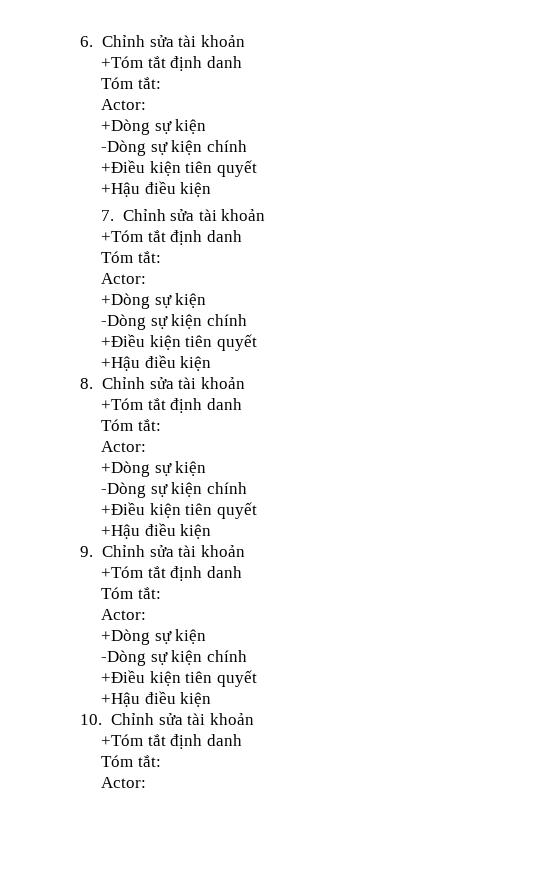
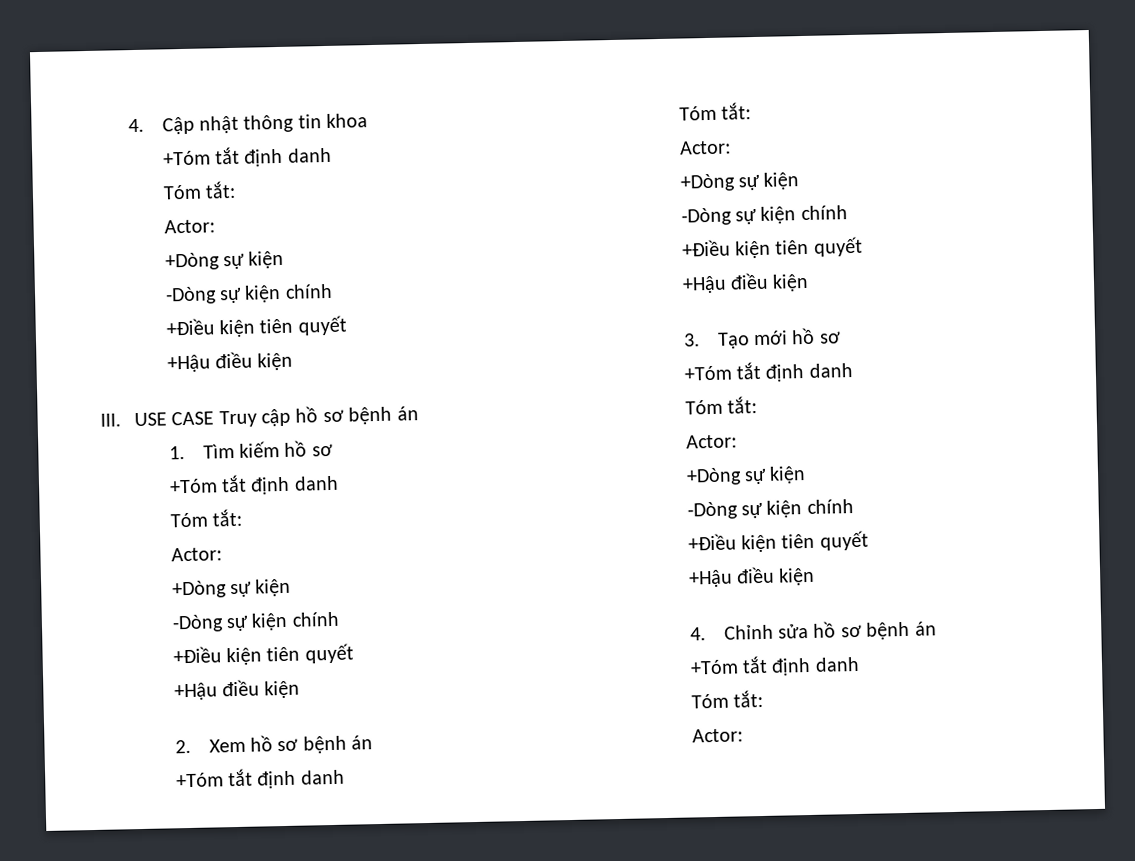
- 6. Chỉnh sửa tài khoản
+ 4. Cập nhật thông tin khoa
+ +Tóm tắt định danh
+ Tóm tắt:
+ Actor:
+ +Dòng sự kiện
+ -Dòng sự kiện chính
+ +Điều kiện tiên quyết
+ +Hậu điều kiện
+ III. USE CASE Truy cập hồ sơ bệnh án
+ 1. Tìm kiếm hồ sơ
+ +Tóm tắt định danh
+ Tóm tắt:
+ Actor:
+ +Dòng sự kiện
+ -Dòng sự kiện chính
+ +Điều kiện tiên quyết
+ +Hậu điều kiện
+ 2. Xem hồ sơ bệnh án
+ +Tóm tắt định danh
+ Tóm tắt:
+ Actor:
+ +Dòng sự kiện
+ -Dòng sự kiện chính
+ +Điều kiện tiên quyết
+ +Hậu điều kiện
+ 3. Tạo mới hồ sơ
- 7. Chỉnh sửa tài khoản
- +Tóm tắt định danh
- Tóm tắt:
- Actor:
- +Dòng sự kiện
- -Dòng sự kiện chính
- +Điều kiện tiên quyết
- +Hậu điều kiện
- 8. Chỉnh sửa tài khoản
- +Tóm tắt định danh
- Tóm tắt:
- Actor:
- +Dòng sự kiện
- -Dòng sự kiện chính
- +Điều kiện tiên quyết
- +Hậu điều kiện
- 9. Chỉnh sửa tài khoản
- +Tóm tắt định danh
- Tóm tắt:
- Actor:
- +Dòng sự kiện
- -Dòng sự kiện chính
- +Điều kiện tiên quyết
- +Hậu điều kiện
- 10. Chỉnh sửa tài khoản
+ 4. Chỉnh sửa hồ sơ bệnh án

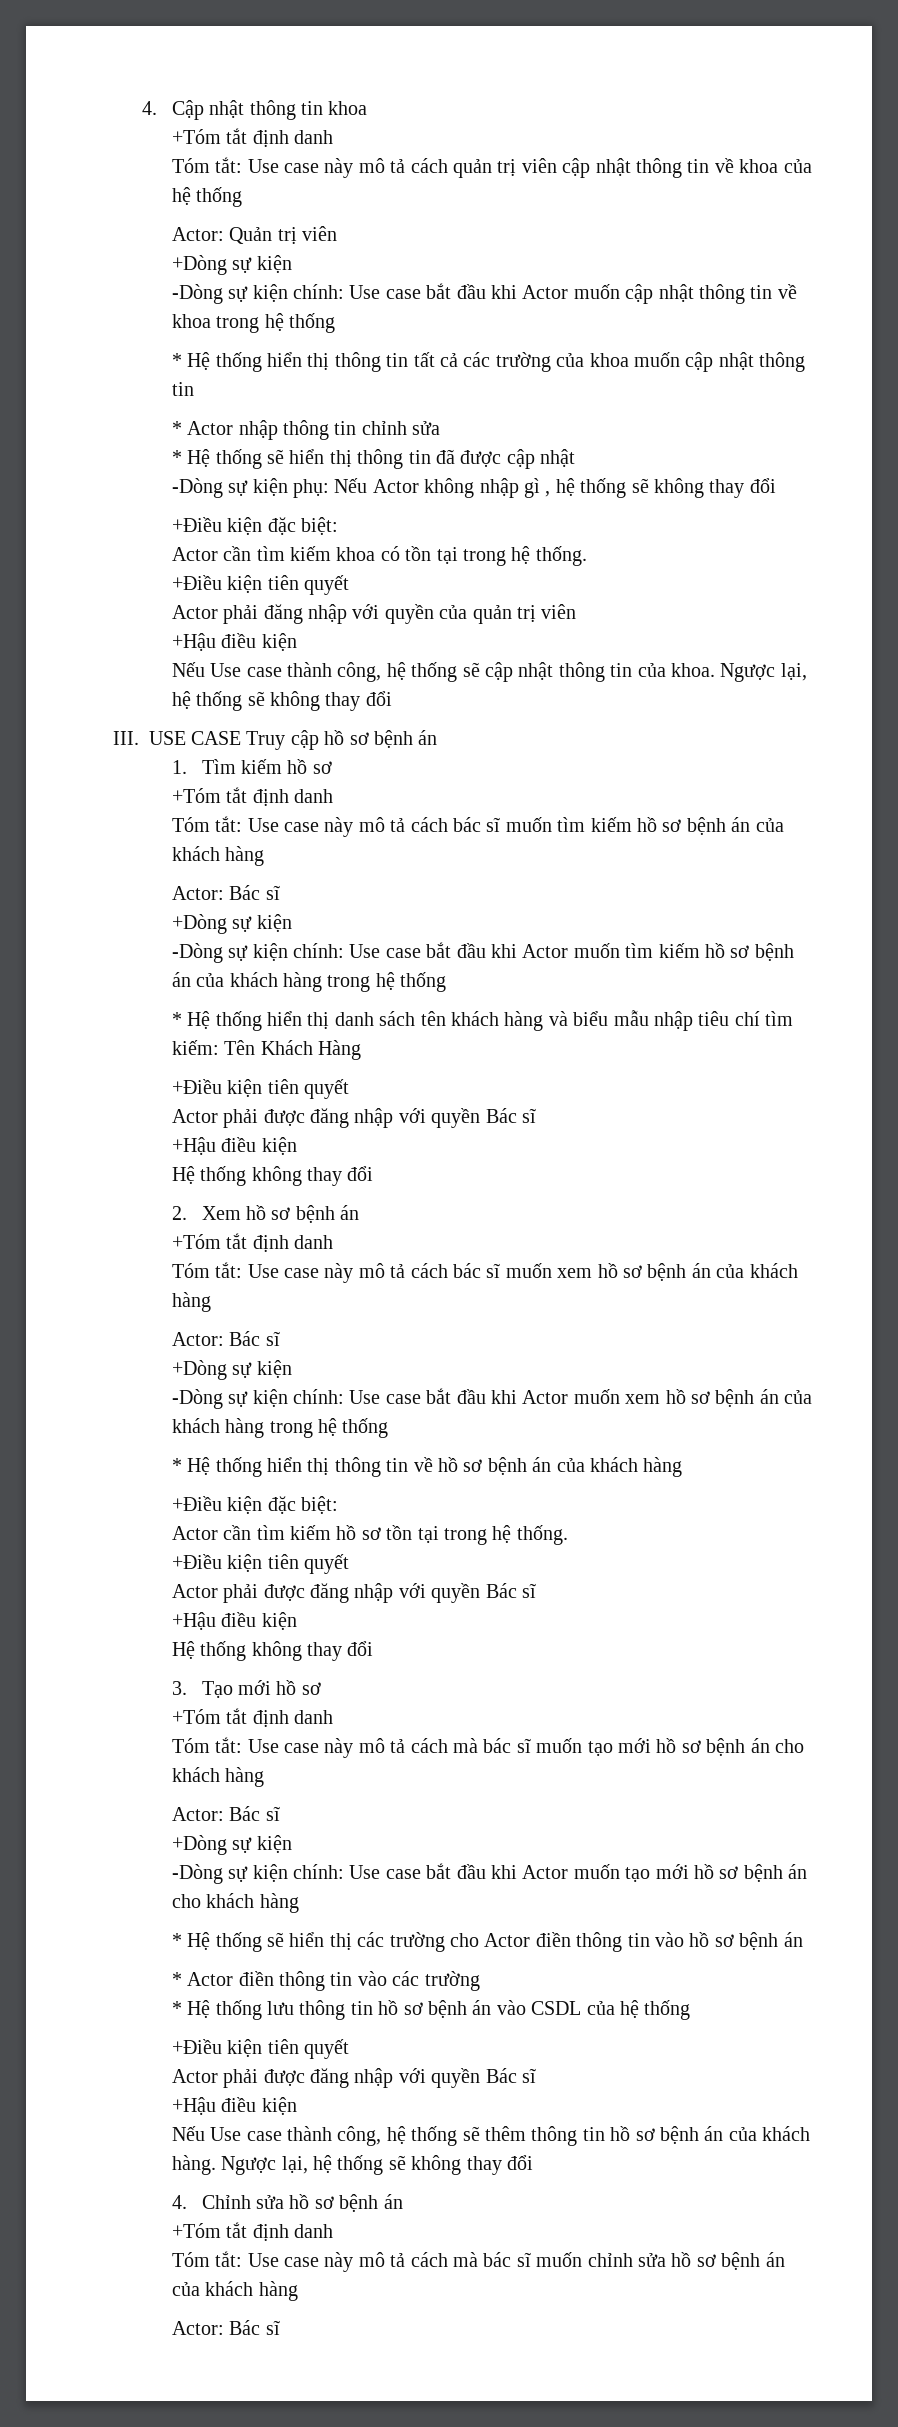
  4. Cập nhật thông tin khoa
  +Tóm tắt định danh
- Tóm tắt:
- Actor:
+ Tóm tắt: Use case này mô tả cách quản trị viên cập nhật thông tin về khoa của hệ thống
+ Actor: Quản trị viên
  +Dòng sự kiện
- -Dòng sự kiện chính
+ -Dòng sự kiện chính: Use case bắt đầu khi Actor muốn cập nhật thông tin về khoa trong hệ thống
+ * Hệ thống hiển thị thông tin tất cả các trường của khoa muốn cập nhật thông tin
+ * Actor nhập thông tin chỉnh sửa
+ * Hệ thống sẽ hiển thị thông tin đã được cập nhật
+ -Dòng sự kiện phụ: Nếu Actor không nhập gì , hệ thống sẽ không thay đổi
+ +Điều kiện đặc biệt:
+ Actor cần tìm kiếm khoa có tồn tại trong hệ thống.
  +Điều kiện tiên quyết
+ Actor phải đăng nhập với quyền của quản trị viên
  +Hậu điều kiện
+ Nếu Use case thành công, hệ thống sẽ cập nhật thông tin của khoa. Ngược lại, hệ thống sẽ không thay đổi
  1. Tìm kiếm hồ sơ
  +Tóm tắt định danh
- Tóm tắt:
- Actor:
+ Tóm tắt: Use case này mô tả cách bác sĩ muốn tìm kiếm hồ sơ bệnh án của khách hàng
+ Actor: Bác sĩ
  +Dòng sự kiện
- -Dòng sự kiện chính
+ -Dòng sự kiện chính: Use case bắt đầu khi Actor muốn tìm kiếm hồ sơ bệnh án của khách hàng trong hệ thống
+ * Hệ thống hiển thị danh sách tên khách hàng và biểu mẫu nhập tiêu chí tìm kiếm: Tên Khách Hàng
  +Điều kiện tiên quyết
+ Actor phải được đăng nhập với quyền Bác sĩ
  +Hậu điều kiện
+ Hệ thống không thay đổi
  2. Xem hồ sơ bệnh án
  +Tóm tắt định danh
- Tóm tắt:
- Actor:
+ Tóm tắt: Use case này mô tả cách bác sĩ muốn xem hồ sơ bệnh án của khách hàng
+ Actor: Bác sĩ
  +Dòng sự kiện
- -Dòng sự kiện chính
+ -Dòng sự kiện chính: Use case bắt đầu khi Actor muốn xem hồ sơ bệnh án của khách hàng trong hệ thống
+ * Hệ thống hiển thị thông tin về hồ sơ bệnh án của khách hàng
+ +Điều kiện đặc biệt:
+ Actor cần tìm kiếm hồ sơ tồn tại trong hệ thống.
  +Điều kiện tiên quyết
+ Actor phải được đăng nhập với quyền Bác sĩ
  +Hậu điều kiện
+ Hệ thống không thay đổi
  3. Tạo mới hồ sơ
  +Tóm tắt định danh
- Tóm tắt:
- Actor:
+ Tóm tắt: Use case này mô tả cách mà bác sĩ muốn tạo mới hồ sơ bệnh án cho khách hàng
+ Actor: Bác sĩ
  +Dòng sự kiện
- -Dòng sự kiện chính
+ -Dòng sự kiện chính: Use case bắt đầu khi Actor muốn tạo mới hồ sơ bệnh án cho khách hàng
+ * Hệ thống sẽ hiển thị các trường cho Actor điền thông tin vào hồ sơ bệnh án
+ * Actor điền thông tin vào các trường
+ * Hệ thống lưu thông tin hồ sơ bệnh án vào CSDL của hệ thống
  +Điều kiện tiên quyết
+ Actor phải được đăng nhập với quyền Bác sĩ
  +Hậu điều kiện
+ Nếu Use case thành công, hệ thống sẽ thêm thông tin hồ sơ bệnh án của khách hàng. Ngược lại, hệ thống sẽ không thay đổi
  4. Chỉnh sửa hồ sơ bệnh án
  +Tóm tắt định danh
- Tóm tắt:
- Actor:
+ Tóm tắt: Use case này mô tả cách mà bác sĩ muốn chỉnh sửa hồ sơ bệnh án của khách hàng
+ Actor: Bác sĩ

